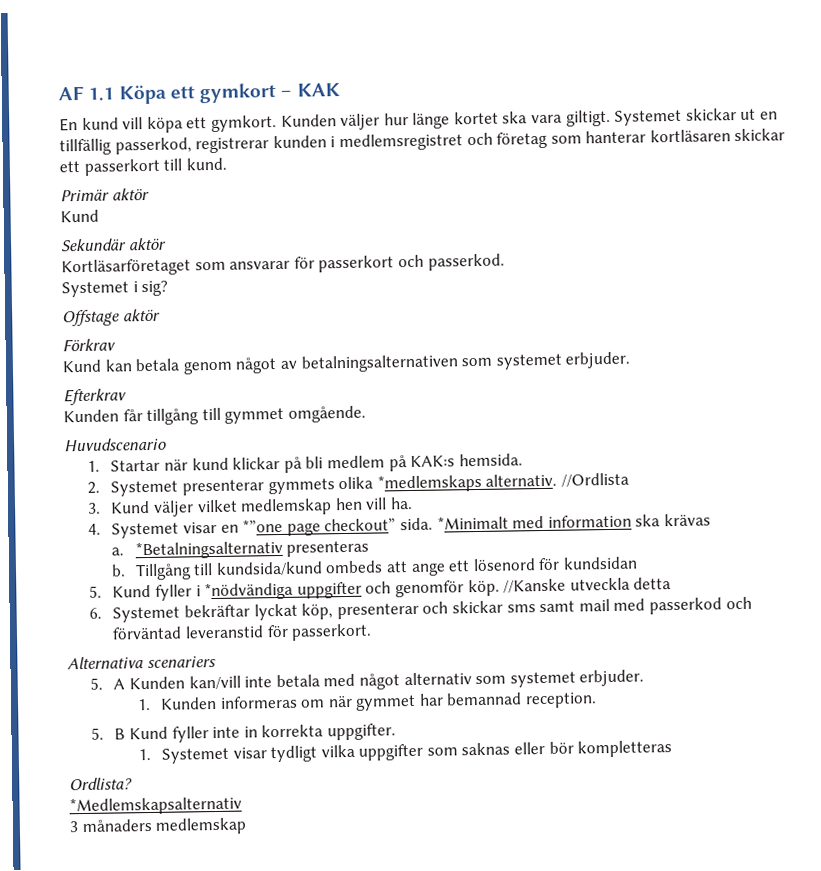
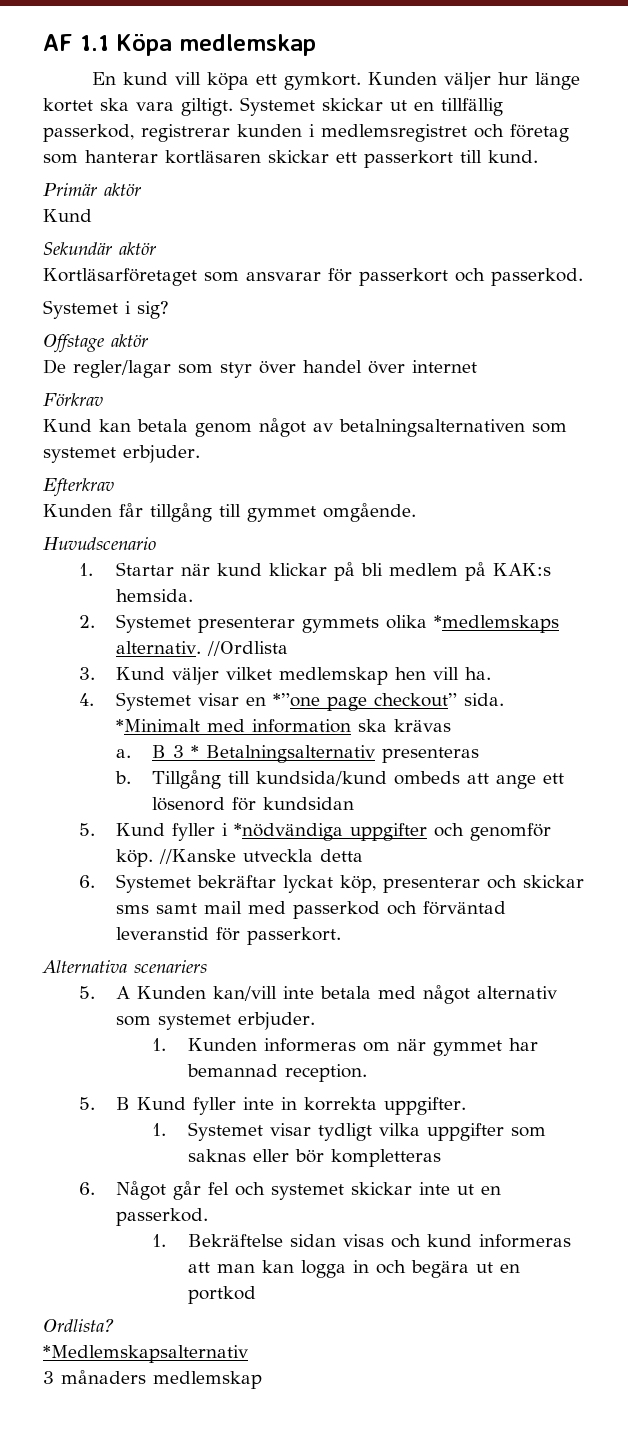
- AF 1.1 Köpa ett gymkort – KAK
+ AF 1.1 Köpa medlemskap
+ De regler/lagar som styr över handel över internet
- *Betalningsalternativ presenteras
+ B 3 * Betalningsalternativ presenteras
+ 6. Något går fel och systemet skickar inte ut en passerkod.
+ 1. Bekräftelse sidan visas och kund informeras att man kan logga in och begära ut en portkod

